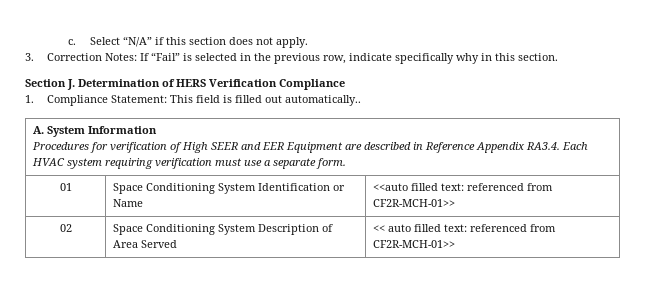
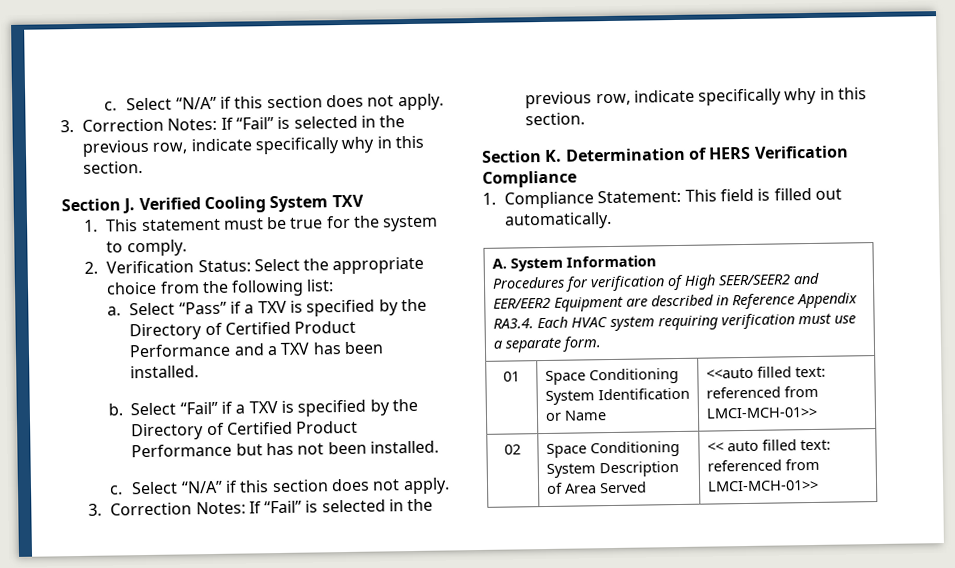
- Section J. Determination of HERS Verification Compliance
+ Section J. Verified Cooling System TXV
+ 1. This statement must be true for the system to comply.
+ 2. Verification Status: Select the appropriate choice from the following list:
+ a. Select “Pass” if a TXV is specified by the Directory of Certified Product Performance and a TXV has been installed.
+ b. Select “Fail” if a TXV is specified by the Directory of Certified Product Performance but has not been installed.
+ c. Select “N/A” if this section does not apply.
+ 3. Correction Notes: If “Fail” is selected in the previous row, indicate specifically why in this section.
+ Section K. Determination of HERS Verification Compliance
- 1. Compliance Statement: This field is filled out automatically..
+ 1. Compliance Statement: This field is filled out automatically.
  A. System Information
- Procedures for verification of High SEER and EER Equipment are described in Reference Appendix RA3.4. Each HVAC system requiring verification must use a separate form.
+ Procedures for verification of High SEER/SEER2 and EER/EER2 Equipment are described in Reference Appendix RA3.4. Each HVAC system requiring verification must use a separate form.
- 01 | Space Conditioning System Identification or Name | <<auto filled text: referenced from CF2R-MCH-01>>
+ 01 | Space Conditioning System Identification or Name | <<auto filled text: referenced from LMCI-MCH-01>>
- 02 | Space Conditioning System Description of Area Served | << auto filled text: referenced from CF2R-MCH-01>>
+ 02 | Space Conditioning System Description of Area Served | << auto filled text: referenced from LMCI-MCH-01>>

